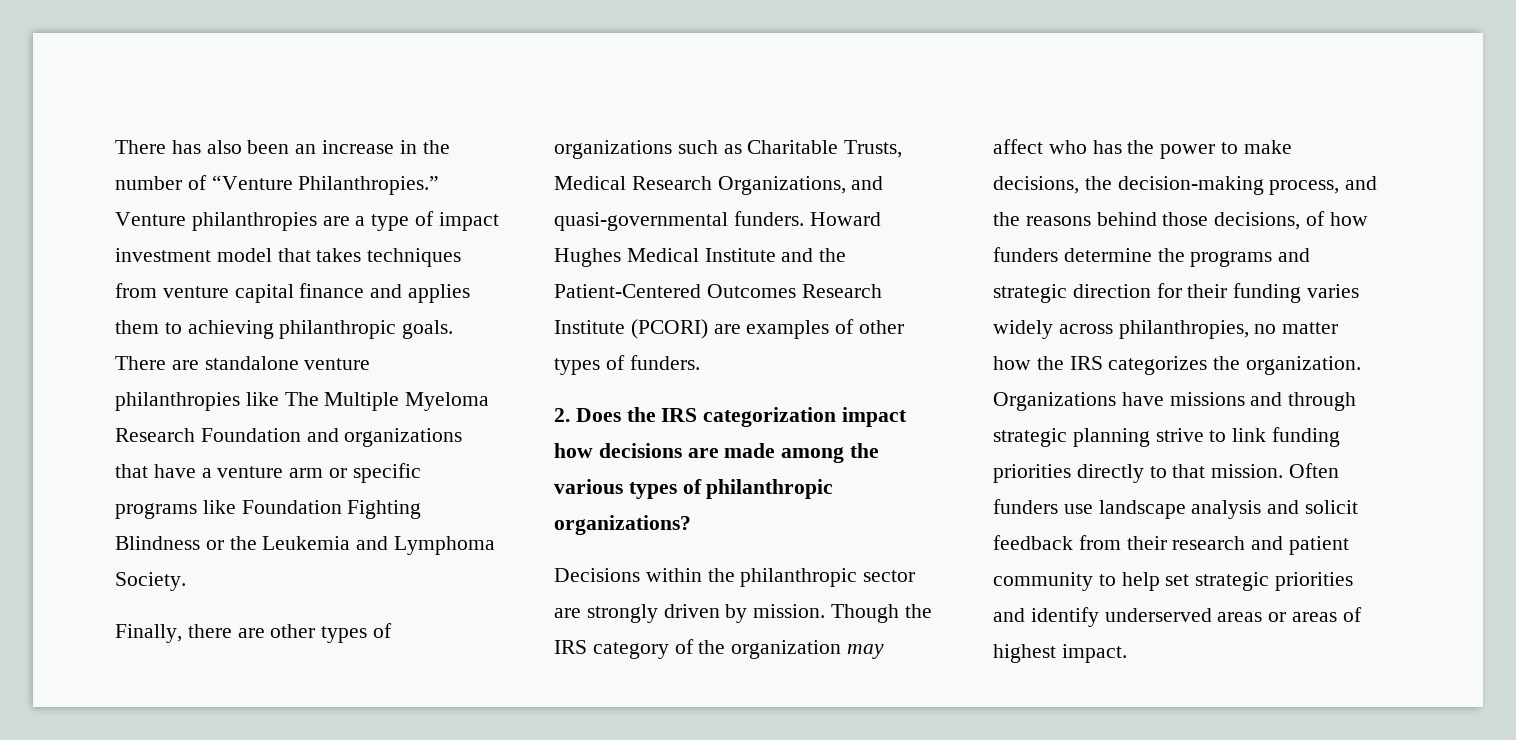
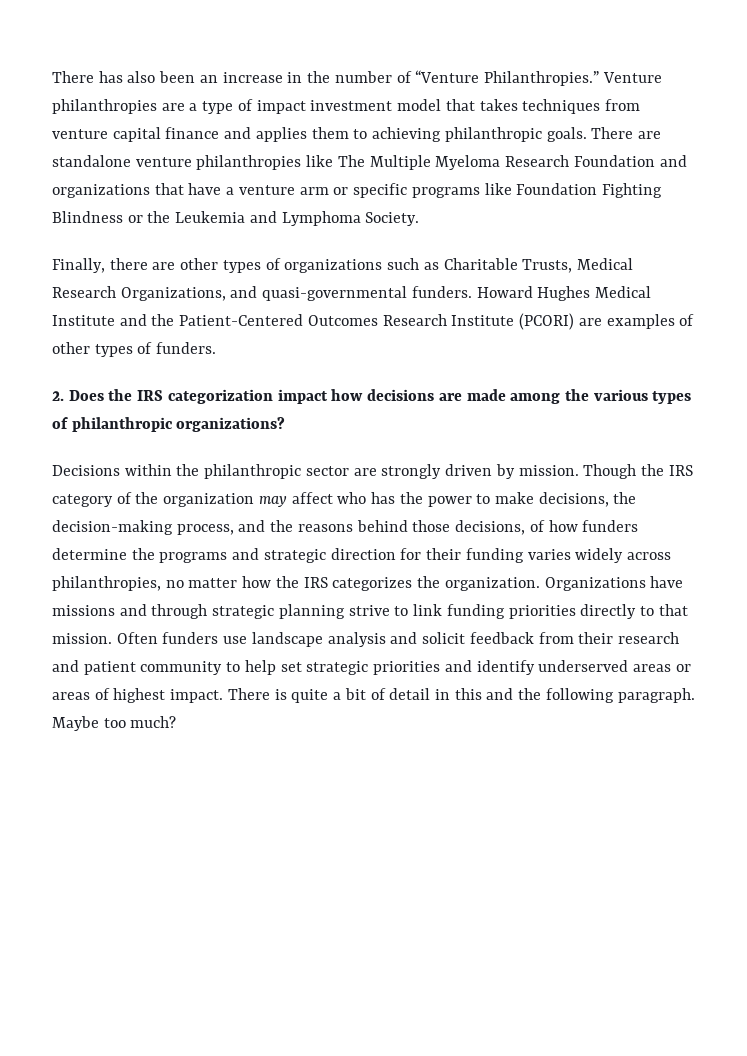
+ There is quite a bit of detail in this and the following paragraph. Maybe too much?

